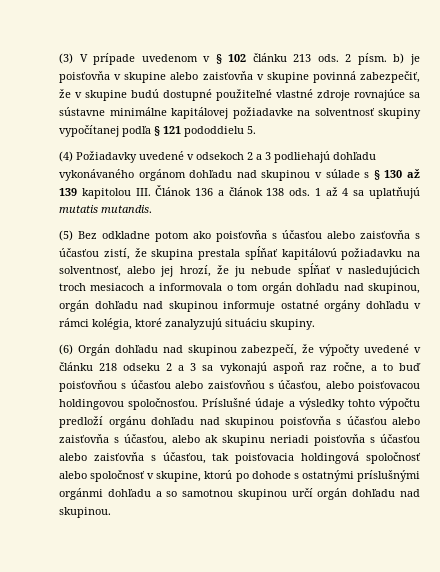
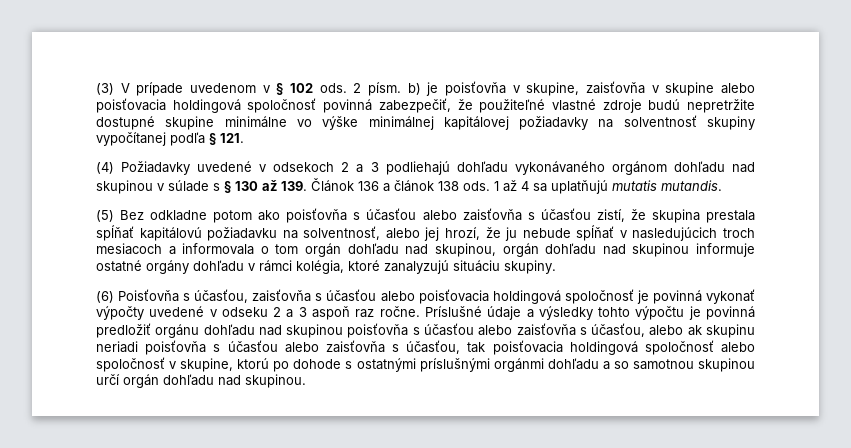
- (3) V prípade uvedenom v § 102 článku 213 ods.
+ (3) V prípade uvedenom v § 102 ods.
- 2 písm. b) je poisťovňa v skupine alebo zaisťovňa v skupine povinná zabezpečiť, že v skupine budú dostupné použiteľné vlastné zdroje rovnajúce sa sústavne minimálne kapitálovej požiadavke na solventnosť skupiny vypočítanej podľa § 121 pododdielu 5.
+ 2 písm. b) je poisťovňa v skupine, zaisťovňa v skupine alebo poisťovacia holdingová spoločnosť povinná zabezpečiť, že použiteľné vlastné zdroje budú nepretržite dostupné skupine minimálne vo výške minimálnej kapitálovej požiadavky na solventnosť skupiny vypočítanej podľa § 121.
- (4) Požiadavky uvedené v odsekoch 2 a 3 podliehajú dohľadu vykonávaného orgánom dohľadu nad skupinou v súlade s § 130 až 139 kapitolou III. Článok 136 a článok 138 ods.
+ (4) Požiadavky uvedené v odsekoch 2 a 3 podliehajú dohľadu vykonávaného orgánom dohľadu nad skupinou v súlade s § 130 až 139. Článok 136 a článok 138 ods.
- (6) Orgán dohľadu nad skupinou zabezpečí, že výpočty uvedené v článku 218 odseku 2 a 3 sa vykonajú aspoň raz ročne, a to buď poisťovňou s účasťou alebo zaisťovňou s účasťou, alebo poisťovacou holdingovou spoločnosťou.
+ (6) Poisťovňa s účasťou, zaisťovňa s účasťou alebo poisťovacia holdingová spoločnosť je povinná vykonať výpočty uvedené v odseku 2 a 3 aspoň raz ročne.
- Príslušné údaje a výsledky tohto výpočtu predloží orgánu dohľadu nad skupinou poisťovňa s účasťou alebo zaisťovňa s účasťou, alebo ak skupinu neriadi poisťovňa s účasťou alebo zaisťovňa s účasťou, tak poisťovacia holdingová spoločnosť alebo spoločnosť v skupine, ktorú po dohode s ostatnými príslušnými orgánmi dohľadu a so samotnou skupinou určí orgán dohľadu nad skupinou.
+ Príslušné údaje a výsledky tohto výpočtu je povinná predložiť orgánu dohľadu nad skupinou poisťovňa s účasťou alebo zaisťovňa s účasťou, alebo ak skupinu neriadi poisťovňa s účasťou alebo zaisťovňa s účasťou, tak poisťovacia holdingová spoločnosť alebo spoločnosť v skupine, ktorú po dohode s ostatnými príslušnými orgánmi dohľadu a so samotnou skupinou určí orgán dohľadu nad skupinou.

